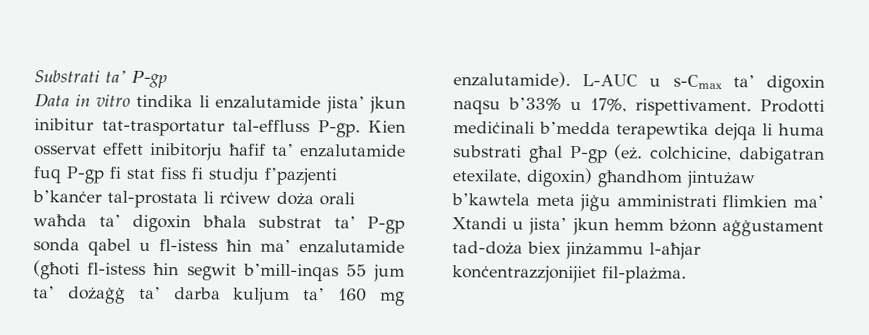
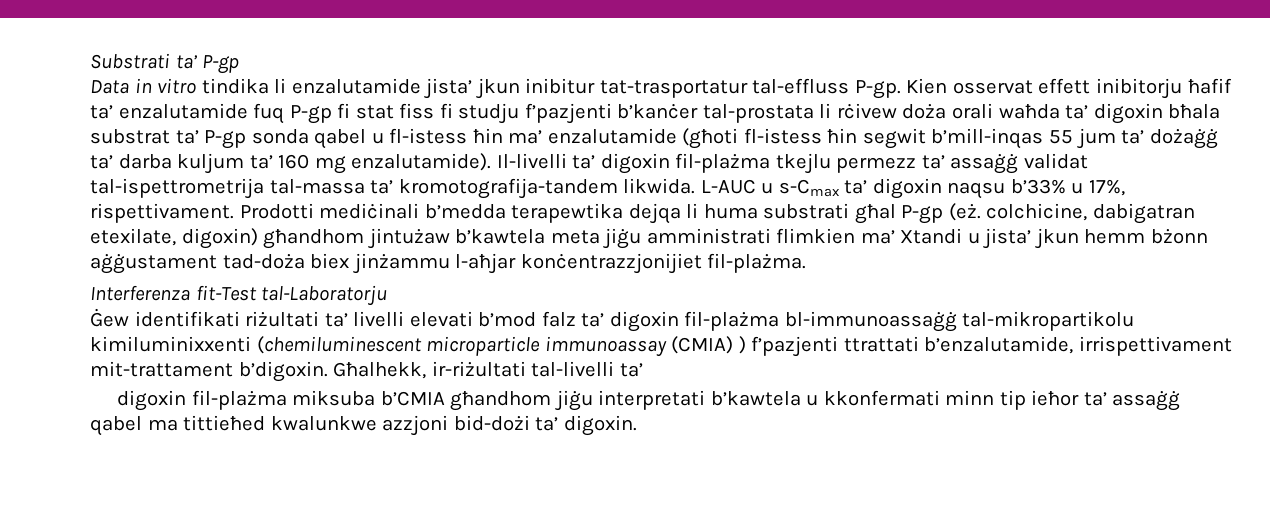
+ Il-livelli ta’ digoxin fil-plażma tkejlu permezz ta’ assaġġ validat tal-ispettrometrija tal-massa ta’ kromotografija-tandem likwida.
+ Interferenza fit-Test tal-Laboratorju
+ Ġew identifikati riżultati ta’ livelli elevati b’mod falz ta’ digoxin fil-plażma bl-immunoassaġġ tal-mikropartikolu kimiluminixxenti (chemiluminescent microparticle immunoassay (CMIA) ) f’pazjenti ttrattati b’enzalutamide, irrispettivament mit-trattament b’digoxin. Għalhekk, ir-riżultati tal-livelli ta’
+ digoxin fil-plażma miksuba b’CMIA għandhom jiġu interpretati b’kawtela u kkonfermati minn tip ieħor ta’ assaġġ qabel ma tittieħed kwalunkwe azzjoni bid-dożi ta’ digoxin.

